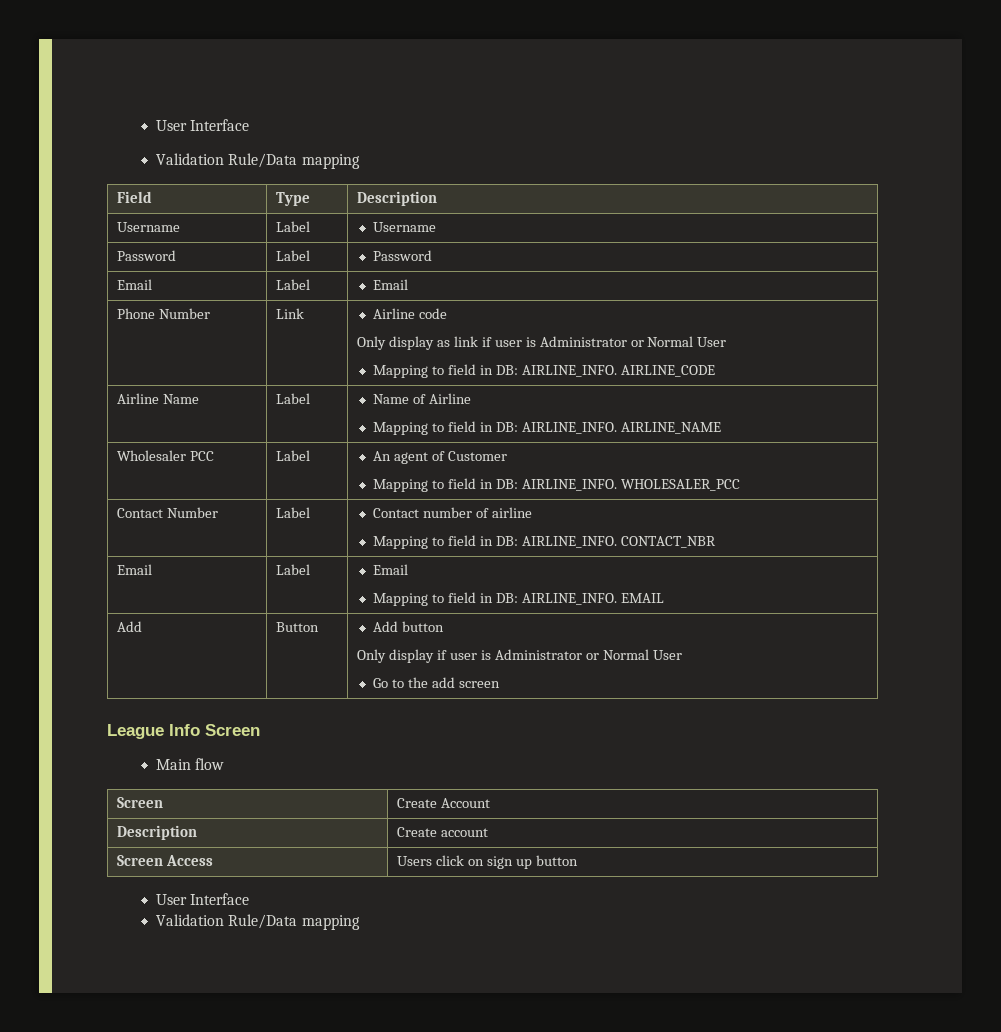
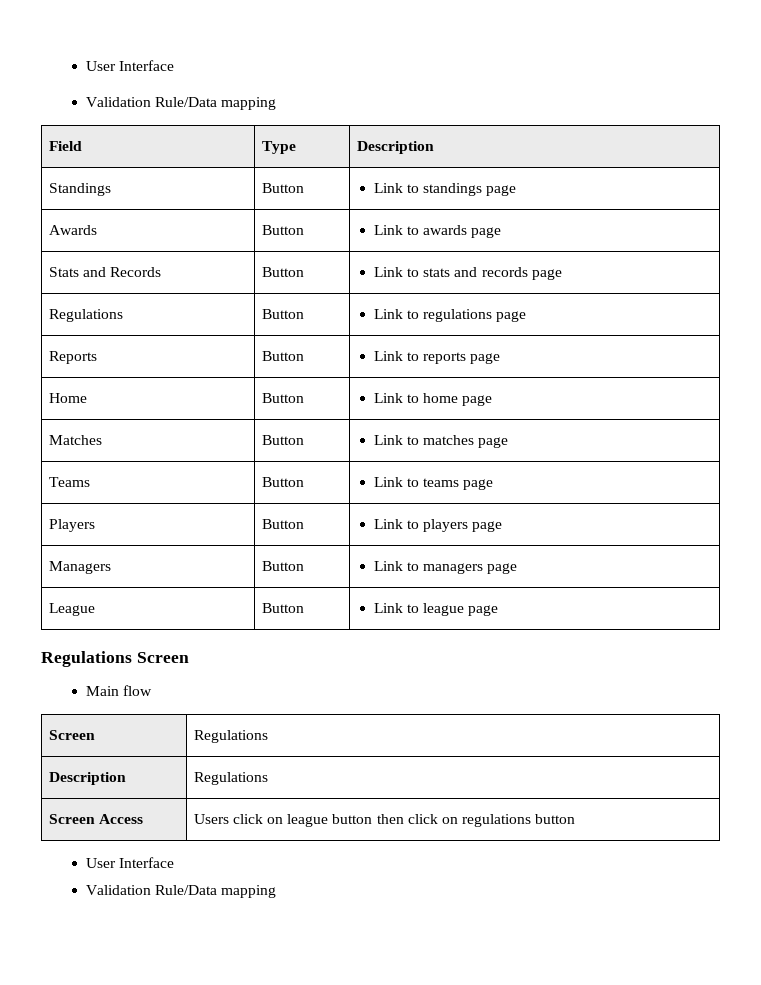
- Username | Label | Username
- Password | Label | Password
- Email | Label | Email
- Phone Number | Link | Airline code
- Only display as link if user is Administrator or Normal User
- Mapping to field in DB: AIRLINE_INFO. AIRLINE_CODE
- Airline Name | Label | Name of Airline
- Mapping to field in DB: AIRLINE_INFO. AIRLINE_NAME
- Wholesaler PCC | Label | An agent of Customer
- Mapping to field in DB: AIRLINE_INFO. WHOLESALER_PCC
- Contact Number | Label | Contact number of airline
- Mapping to field in DB: AIRLINE_INFO. CONTACT_NBR
- Email | Label | Email
- Mapping to field in DB: AIRLINE_INFO. EMAIL
- Add | Button | Add button
- Only display if user is Administrator or Normal User
- Go to the add screen
- League Info Screen
+ Standings | Button | Link to standings page
+ Awards | Button | Link to awards page
+ Stats and Records | Button | Link to stats and records page
+ Regulations | Button | Link to regulations page
+ Reports | Button | Link to reports page
+ Home | Button | Link to home page
+ Matches | Button | Link to matches page
+ Teams | Button | Link to teams page
+ Players | Button | Link to players page
+ Managers | Button | Link to managers page
+ League | Button | Link to league page
+ Regulations Screen
- Screen | Create Account
+ Screen | Regulations
- Description | Create account
+ Description | Regulations
- Screen Access | Users click on sign up button
+ Screen Access | Users click on league button then click on regulations button

